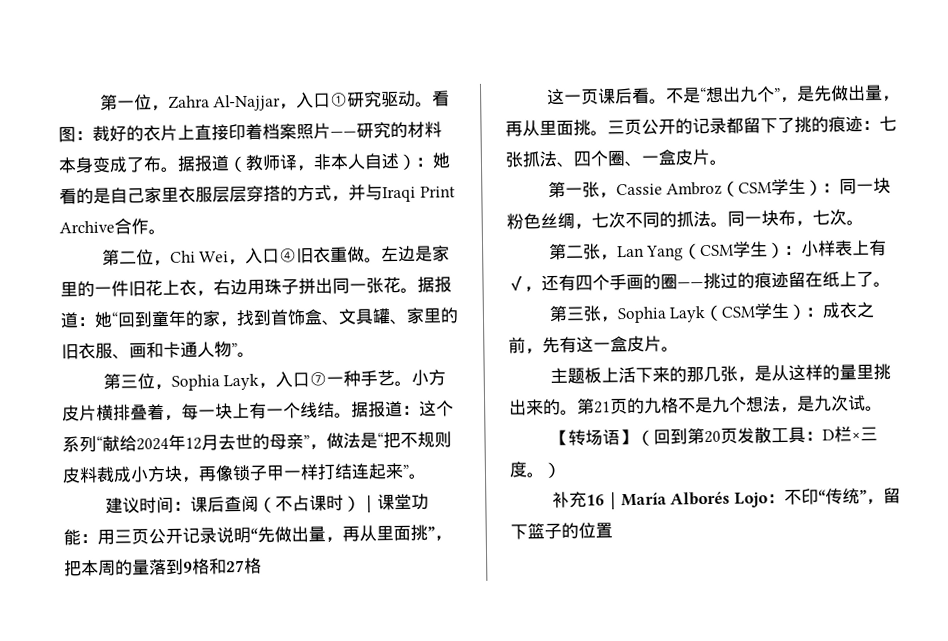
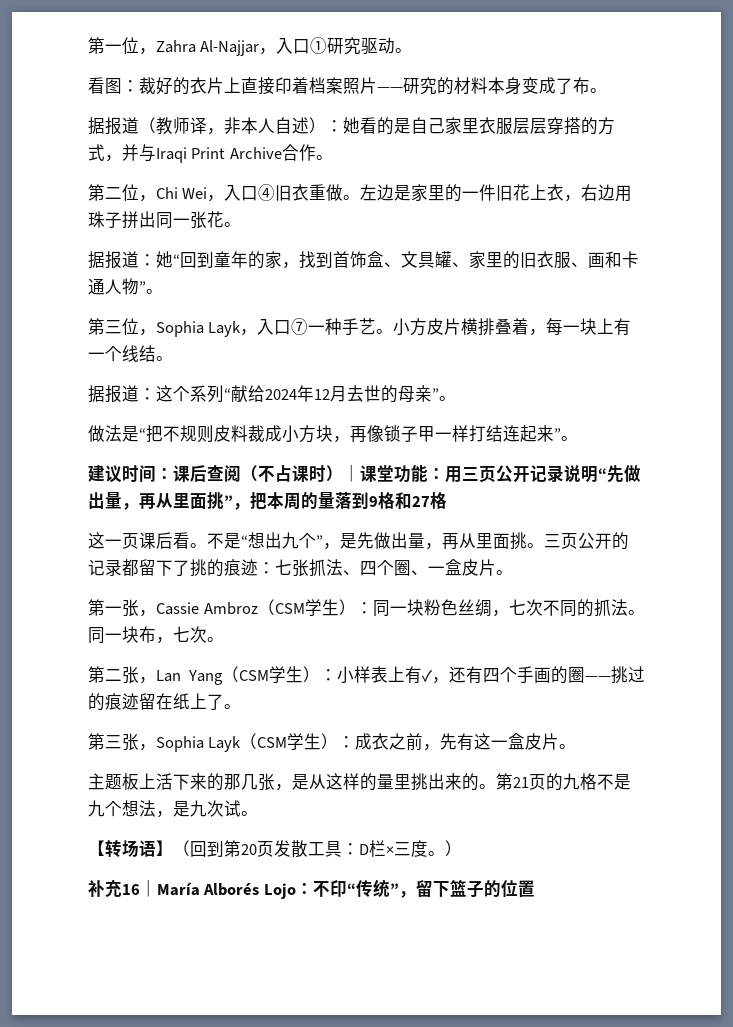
- 第一位，Zahra Al-Najjar，入口①研究驱动。看图：裁好的衣片上直接印着档案照片——研究的材料本身变成了布。据报道（教师译，非本人自述）：她看的是自己家里衣服层层穿搭的方式，并与Iraqi Print Archive合作。
+ 第一位，Zahra Al-Najjar，入口①研究驱动。
+ 看图：裁好的衣片上直接印着档案照片——研究的材料本身变成了布。
+ 据报道（教师译，非本人自述）：她看的是自己家里衣服层层穿搭的方式，并与Iraqi Print Archive合作。
- 左边是家里的一件旧花上衣，右边用珠子拼出同一张花。据报道：她“回到童年的家，找到首饰盒、文具罐、家里的旧衣服、画和卡通人物”。
+ 左边是家里的一件旧花上衣，右边用珠子拼出同一张花。
+ 据报道：她“回到童年的家，找到首饰盒、文具罐、家里的旧衣服、画和卡通人物”。
- 小方皮片横排叠着，每一块上有一个线结。据报道：这个系列“献给2024年12月去世的母亲”，做法是“把不规则皮料裁成小方块，再像锁子甲一样打结连起来”。
+ 小方皮片横排叠着，每一块上有一个线结。
+ 据报道：这个系列“献给2024年12月去世的母亲”。
+ 做法是“把不规则皮料裁成小方块，再像锁子甲一样打结连起来”。

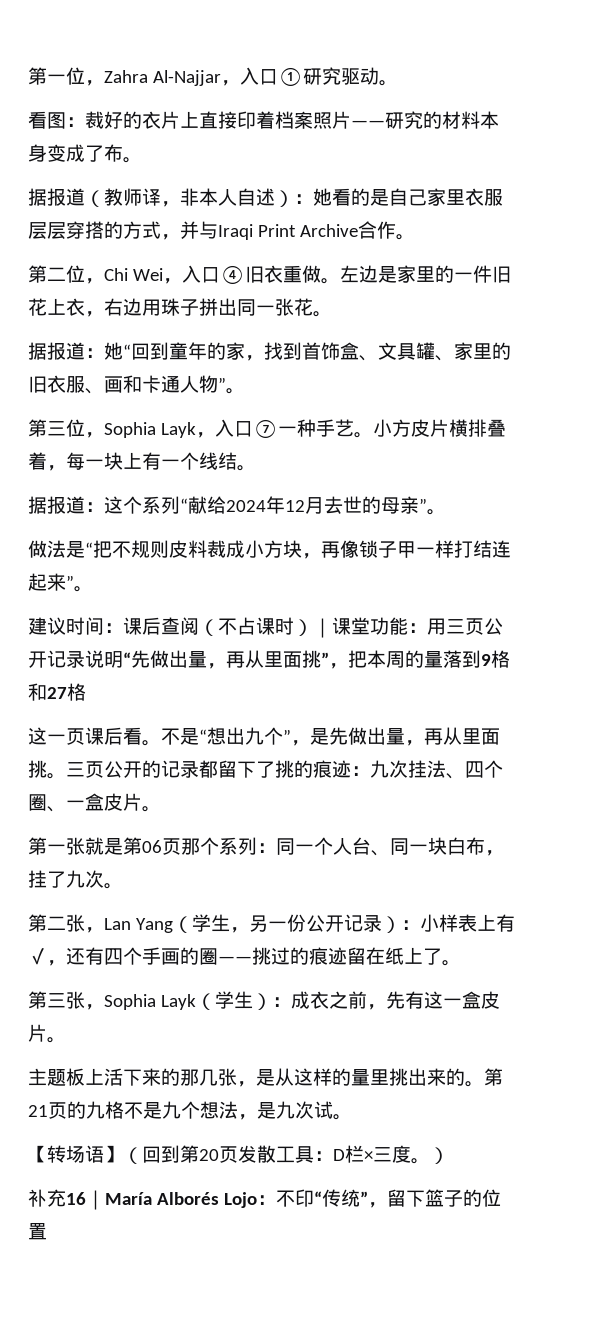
- 三页公开的记录都留下了挑的痕迹：七张抓法、四个圈、一盒皮片。
+ 三页公开的记录都留下了挑的痕迹：九次挂法、四个圈、一盒皮片。
- 第一张，Cassie Ambroz（CSM学生）：同一块粉色丝绸，七次不同的抓法。同一块布，七次。
+ 第一张就是第06页那个系列：同一个人台、同一块白布，挂了九次。
- 第二张，Lan Yang（CSM学生）：小样表上有✓，还有四个手画的圈——挑过的痕迹留在纸上了。
+ 第二张，Lan Yang（学生，另一份公开记录）：小样表上有✓，还有四个手画的圈——挑过的痕迹留在纸上了。
- 第三张，Sophia Layk（CSM学生）：成衣之前，先有这一盒皮片。
+ 第三张，Sophia Layk（学生）：成衣之前，先有这一盒皮片。

